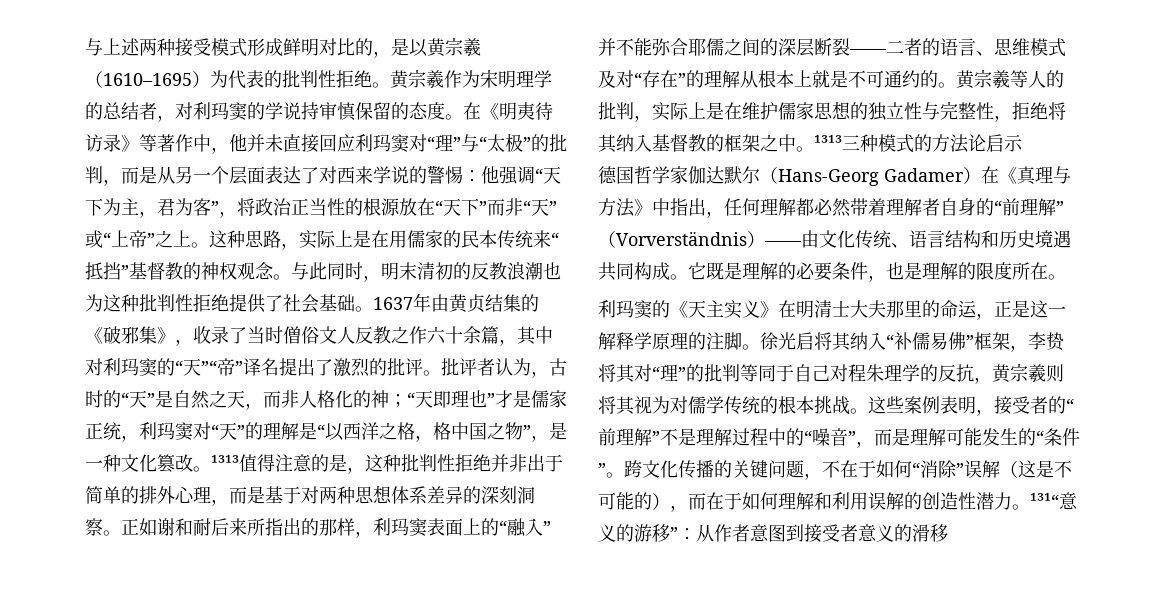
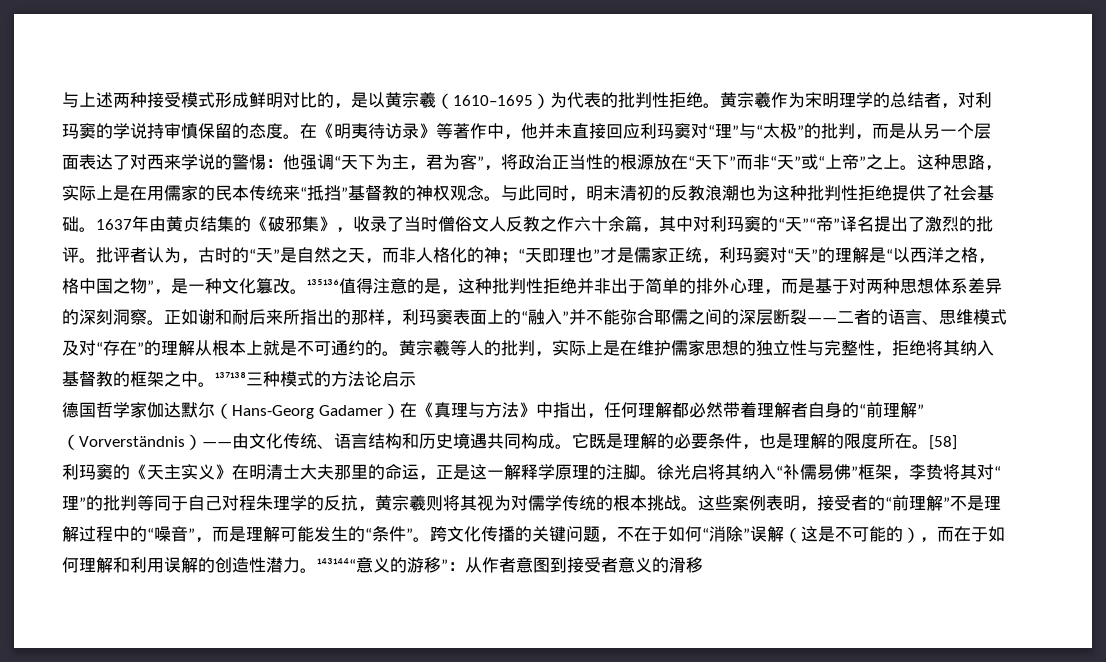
- ¹³¹³值得注意的是，这种批判性拒绝并非出于简单的排外心理，而是基于对两种思想体系差异的深刻洞察。
+ ¹³⁵¹³⁶值得注意的是，这种批判性拒绝并非出于简单的排外心理，而是基于对两种思想体系差异的深刻洞察。
- ¹³¹³三种模式的方法论启示
+ ¹³⁷¹³⁸三种模式的方法论启示
+ [58]
- ¹³¹“意义的游移”：从作者意图到接受者意义的滑移
+ ¹⁴³¹⁴⁴“意义的游移”：从作者意图到接受者意义的滑移

